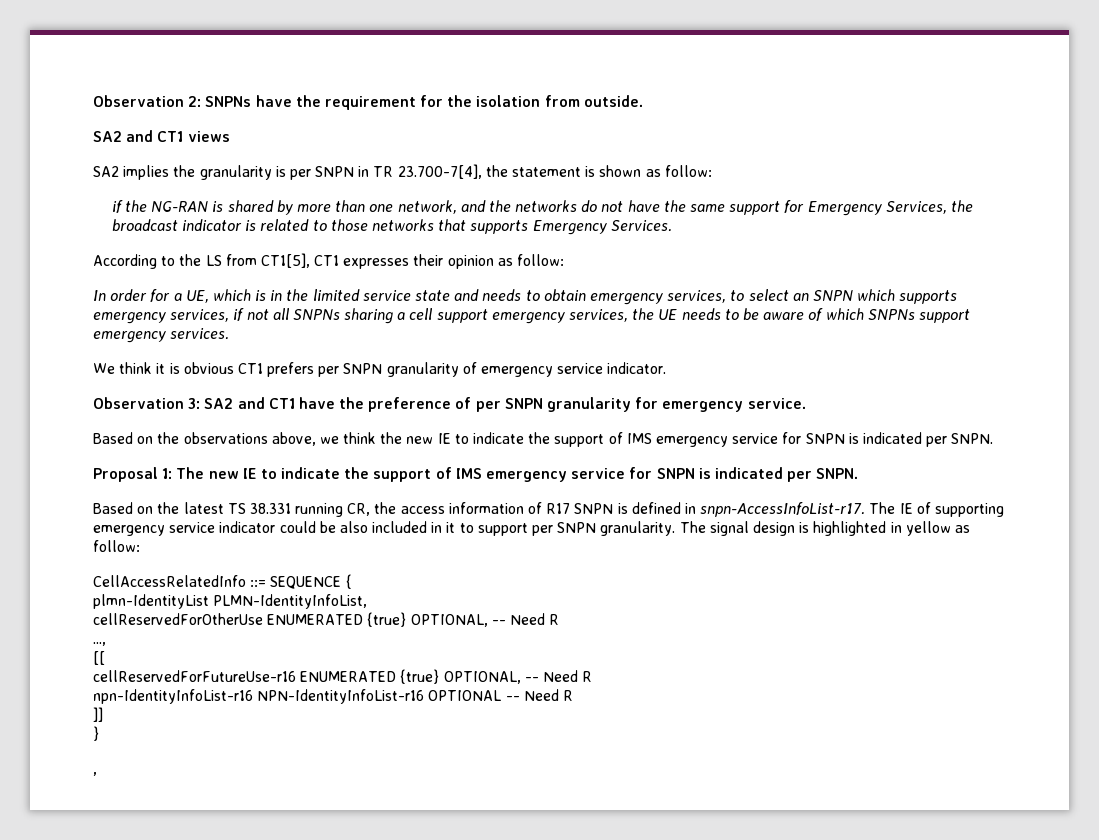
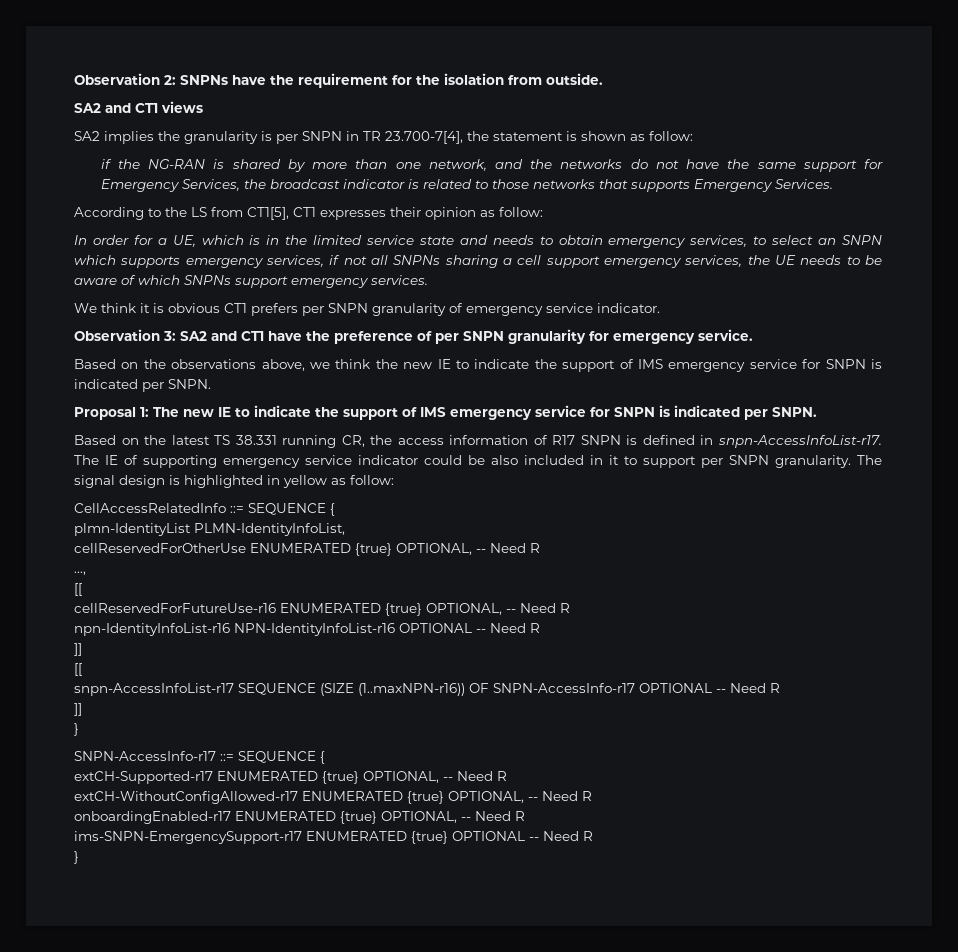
  npn-IdentityInfoList-r16 NPN-IdentityInfoList-r16 OPTIONAL -- Need R
  ]]
+ [[
+ snpn-AccessInfoList-r17 SEQUENCE (SIZE (1..maxNPN-r16)) OF SNPN-AccessInfo-r17 OPTIONAL -- Need R
+ ]]
  }
- ,
+ SNPN-AccessInfo-r17 ::= SEQUENCE {
+ extCH-Supported-r17 ENUMERATED {true} OPTIONAL, -- Need R
+ extCH-WithoutConfigAllowed-r17 ENUMERATED {true} OPTIONAL, -- Need R
+ onboardingEnabled-r17 ENUMERATED {true} OPTIONAL, -- Need R
+ ims-SNPN-EmergencySupport-r17 ENUMERATED {true} OPTIONAL -- Need R
+ }

